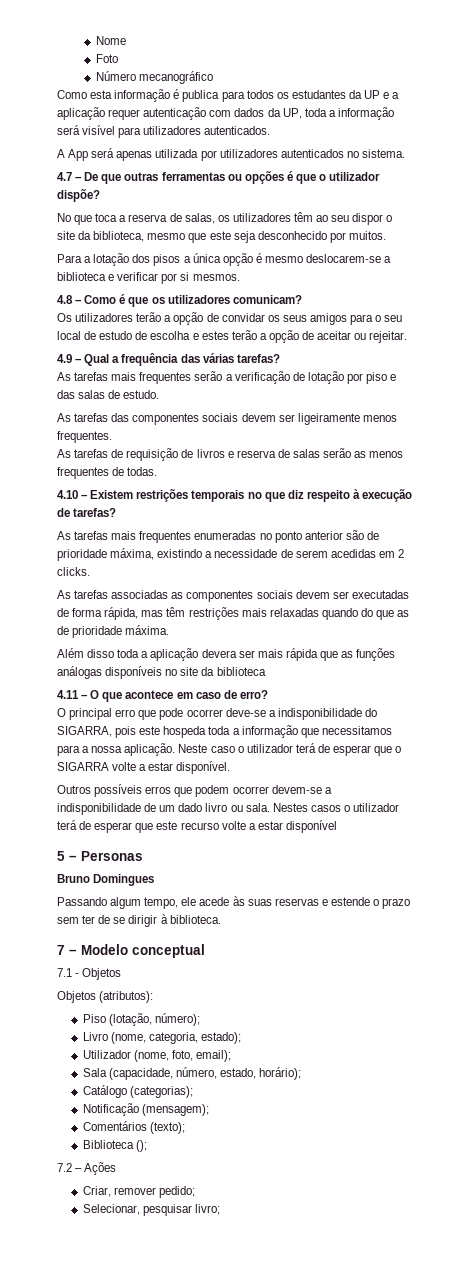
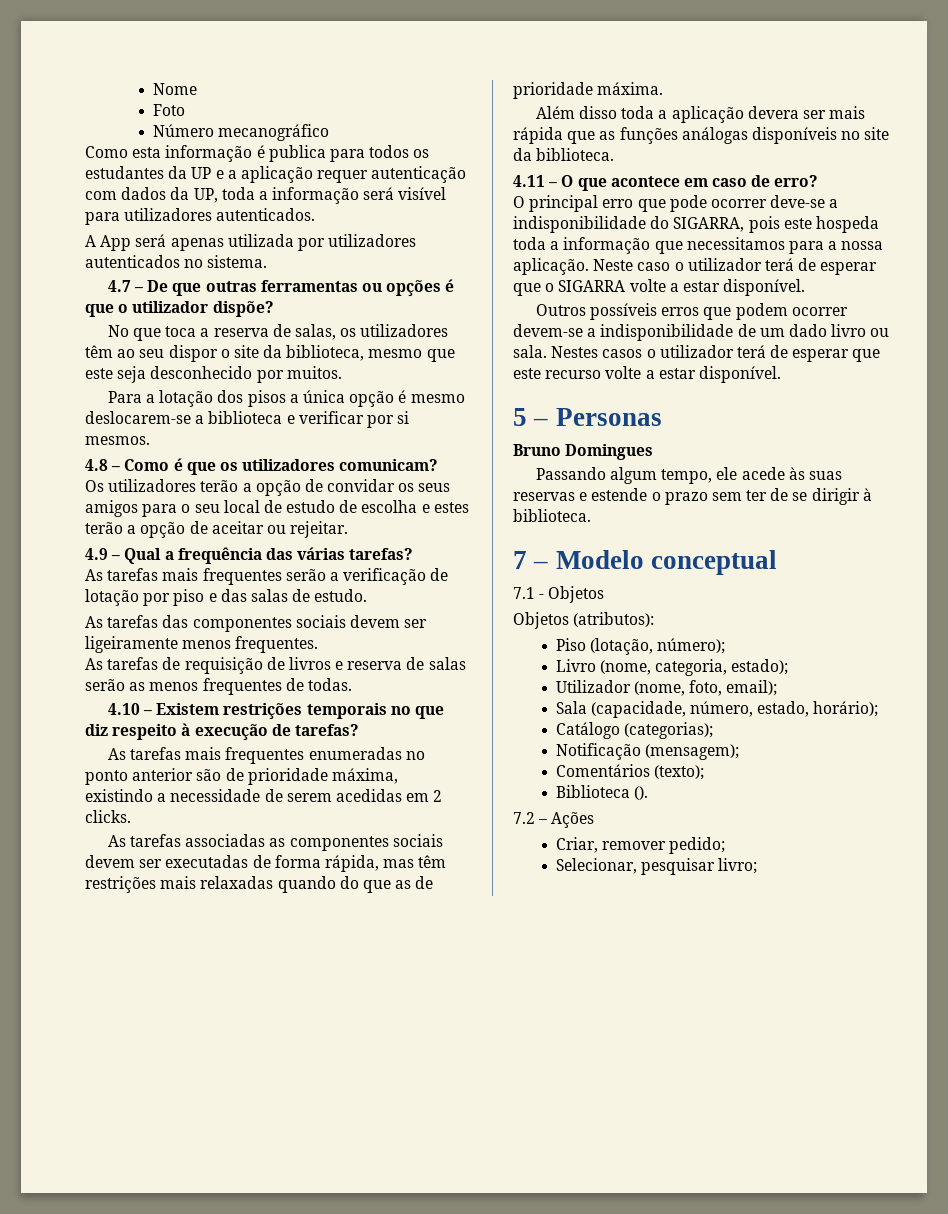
- Além disso toda a aplicação devera ser mais rápida que as funções análogas disponíveis no site da biblioteca
+ Além disso toda a aplicação devera ser mais rápida que as funções análogas disponíveis no site da biblioteca.
- Nestes casos o utilizador terá de esperar que este recurso volte a estar disponível
+ Nestes casos o utilizador terá de esperar que este recurso volte a estar disponível.
- Biblioteca ();
+ Biblioteca ().

